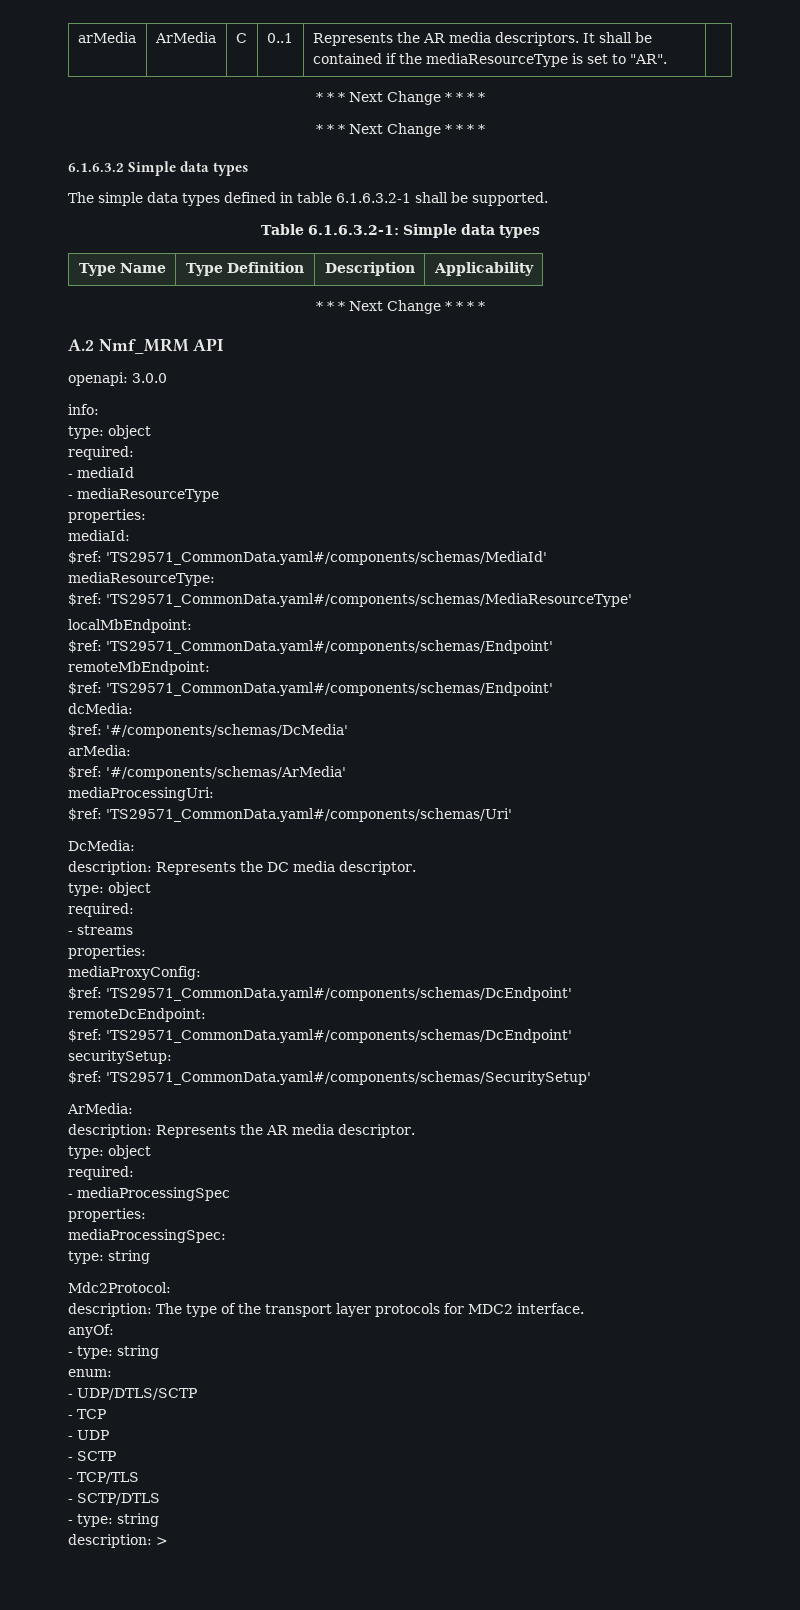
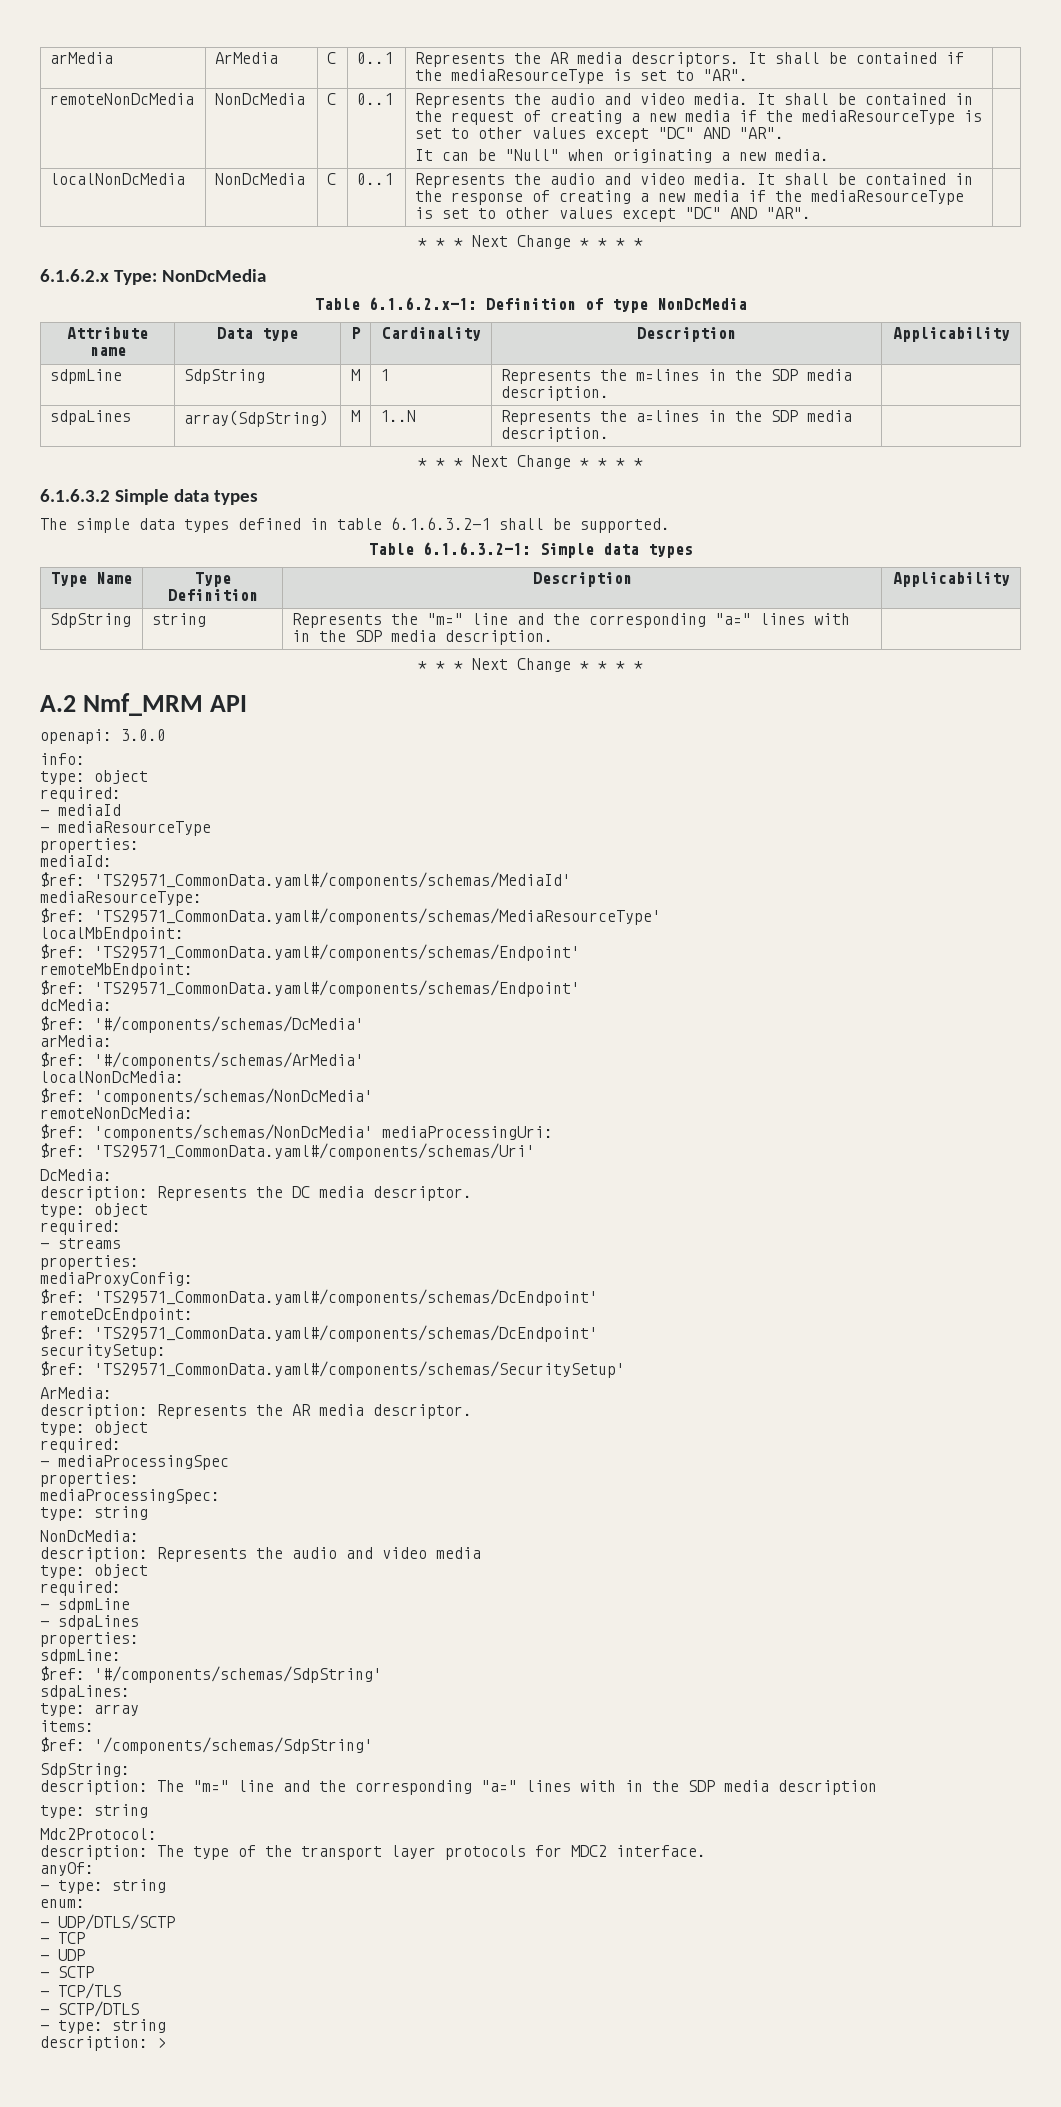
  arMedia | ArMedia | C | 0..1 | Represents the AR media descriptors. It shall be contained if the mediaResourceType is set to "AR". |
+ remoteNonDcMedia | NonDcMedia | C | 0..1 | Represents the audio and video media. It shall be contained in the request of creating a new media if the mediaResourceType is set to other values except "DC" AND "AR".
+ It can be "Null" when originating a new media. |
+ localNonDcMedia | NonDcMedia | C | 0..1 | Represents the audio and video media. It shall be contained in the response of creating a new media if the mediaResourceType is set to other values except "DC" AND "AR". |
  * * * Next Change * * * *
+ 6.1.6.2.x Type: NonDcMedia
+ Table 6.1.6.2.x-1: Definition of type NonDcMedia
+ Attribute name | Data type | P | Cardinality | Description | Applicability
+ sdpmLine | SdpString | M | 1 | Represents the m=lines in the SDP media description. |
+ sdpaLines | array(SdpString) | M | 1..N | Represents the a=lines in the SDP media description. |
+ SdpString | string | Represents the "m=" line and the corresponding "a=" lines with in the SDP media description. |
- mediaProcessingUri:
+ localNonDcMedia:
+ $ref: 'components/schemas/NonDcMedia'
+ remoteNonDcMedia:
+ $ref: 'components/schemas/NonDcMedia' mediaProcessingUri:
+ NonDcMedia:
+ description: Represents the audio and video media
+ type: object
+ required:
+ - sdpmLine
+ - sdpaLines
+ properties:
+ sdpmLine:
+ $ref: '#/components/schemas/SdpString'
+ sdpaLines:
+ type: array
+ items:
+ $ref: '/components/schemas/SdpString'
+ SdpString:
+ description: The "m=" line and the corresponding "a=" lines with in the SDP media description
+ type: string

